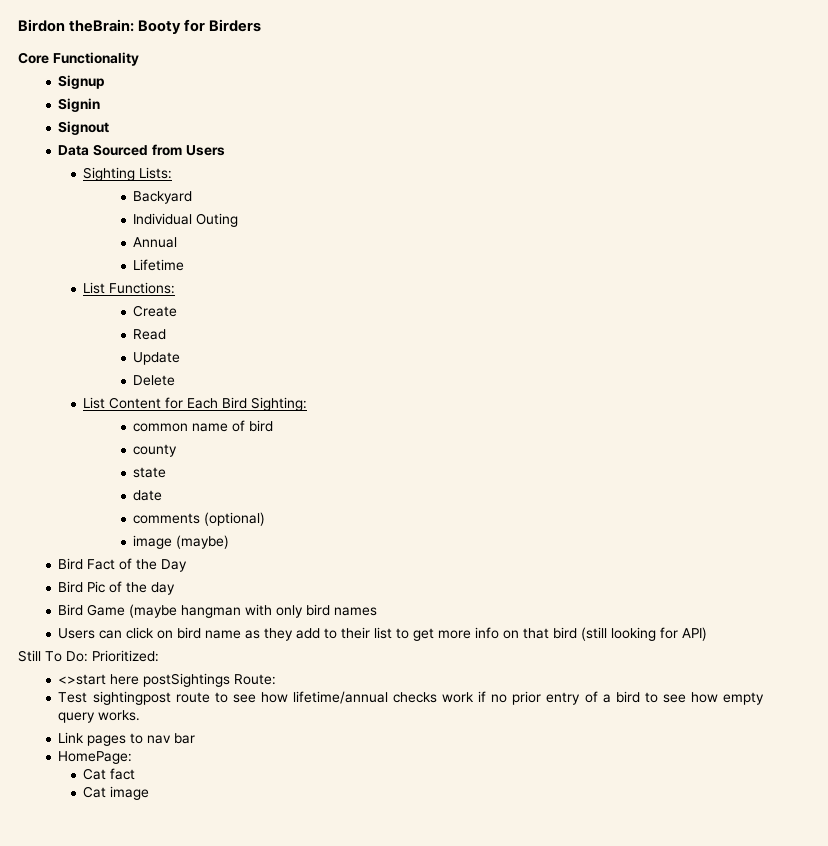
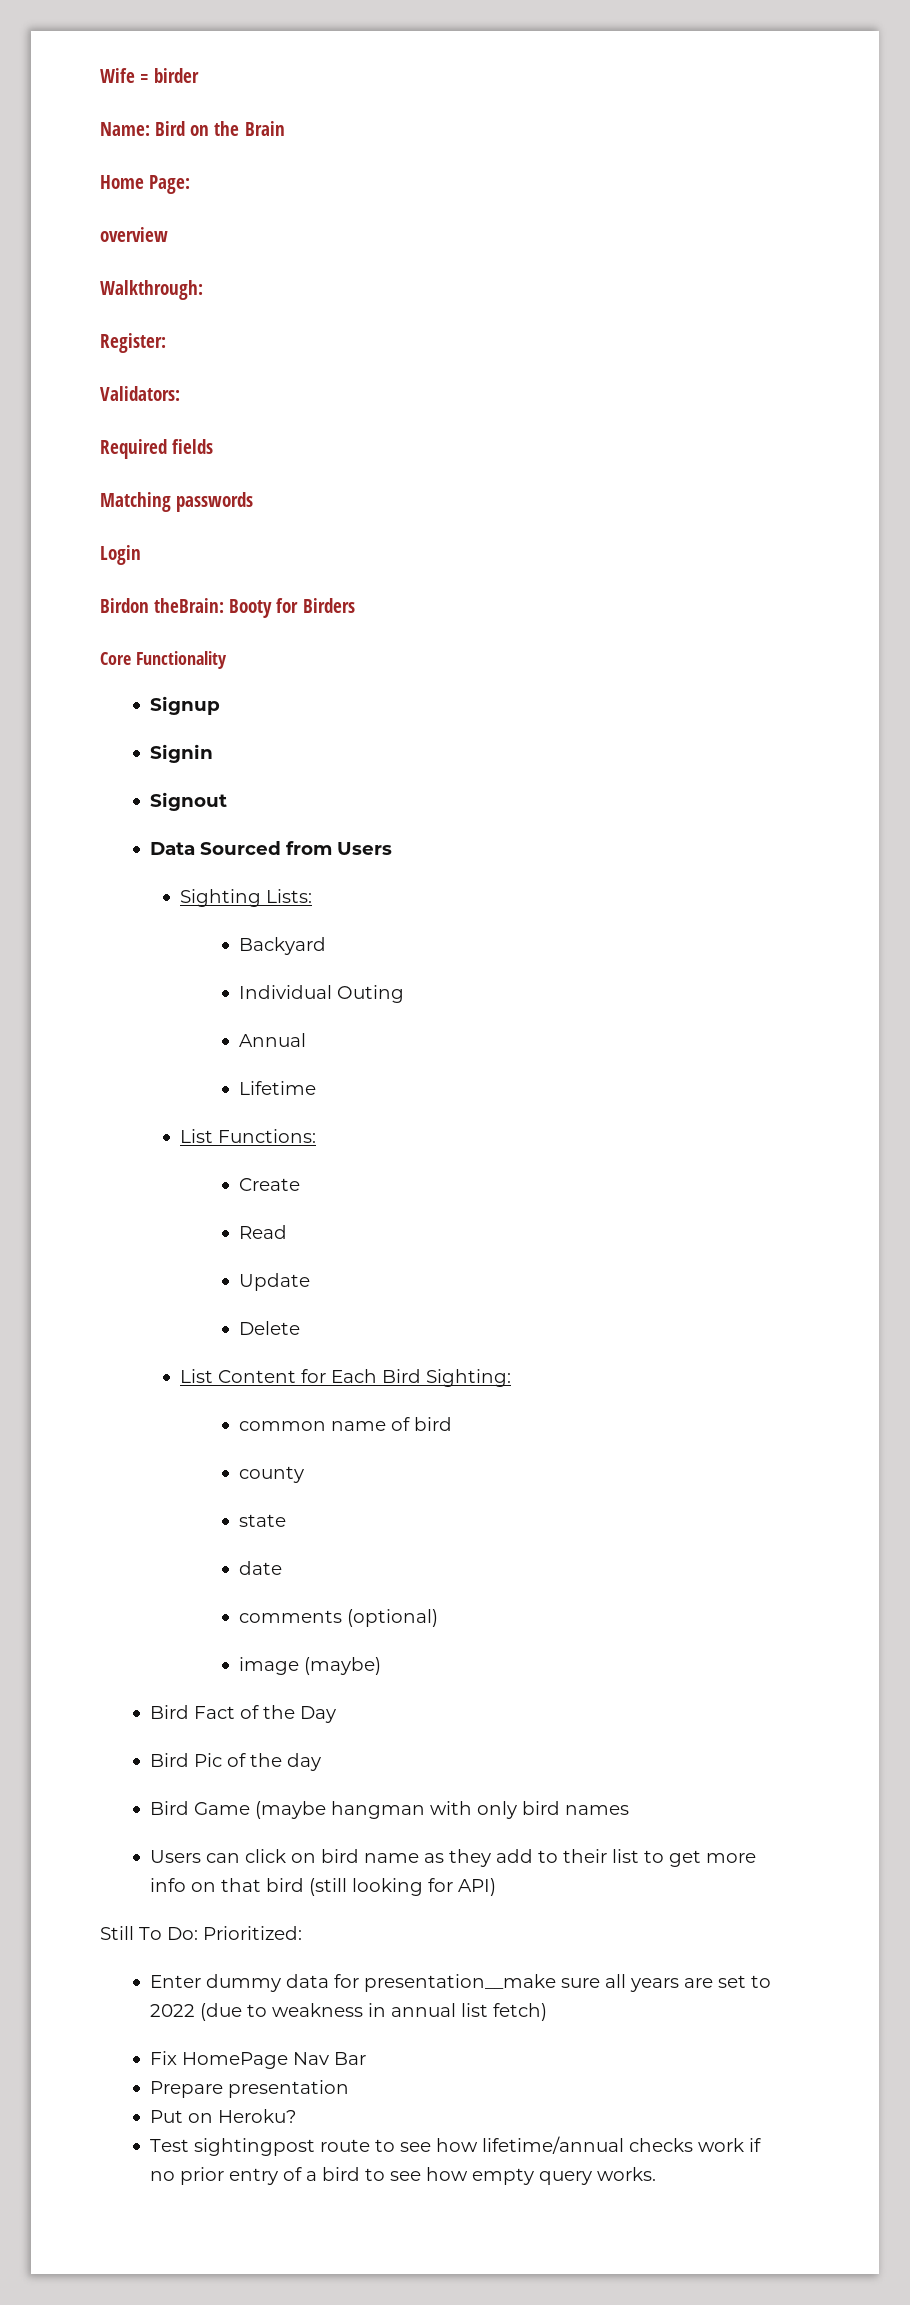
+ Wife = birder
+ Name: Bird on the Brain
+ Home Page:
+ overview
+ Walkthrough:
+ Register:
+ Validators:
+ Required fields
+ Matching passwords
+ Login
- <>start here postSightings Route:
+ Enter dummy data for presentation__make sure all years are set to 2022 (due to weakness in annual list fetch)
+ Fix HomePage Nav Bar
+ Prepare presentation
+ Put on Heroku?
- Link pages to nav bar
- HomePage:
- Cat fact
- Cat image

